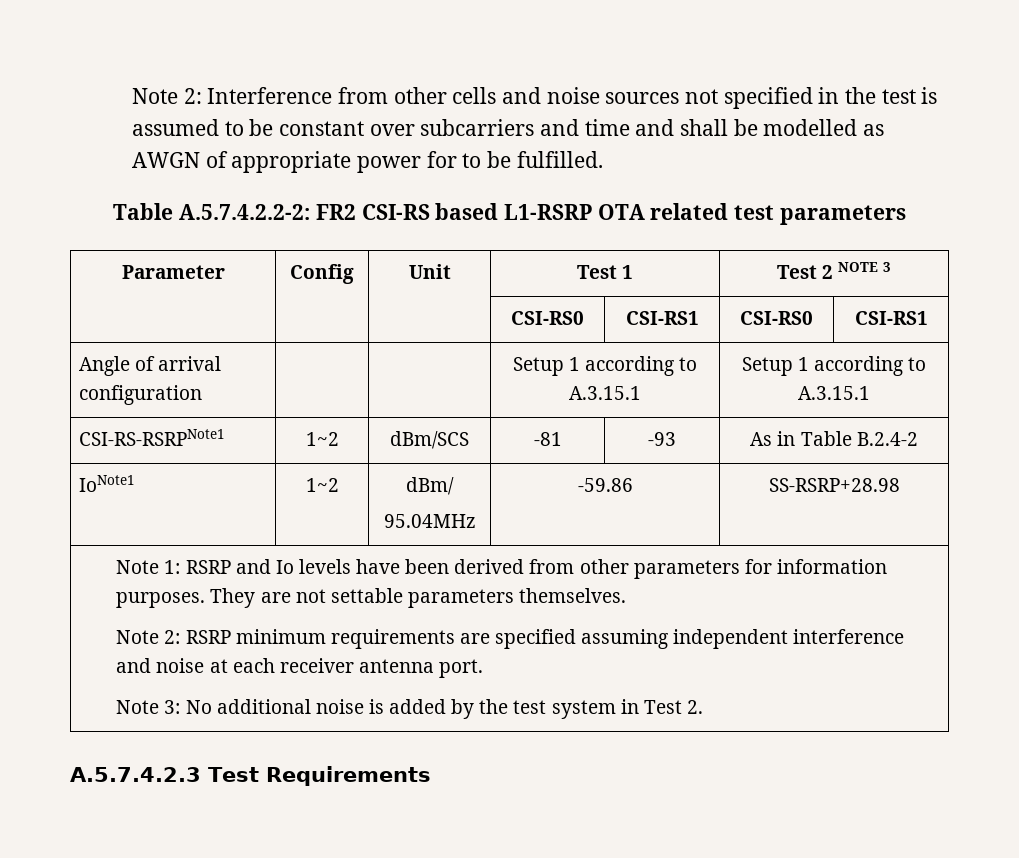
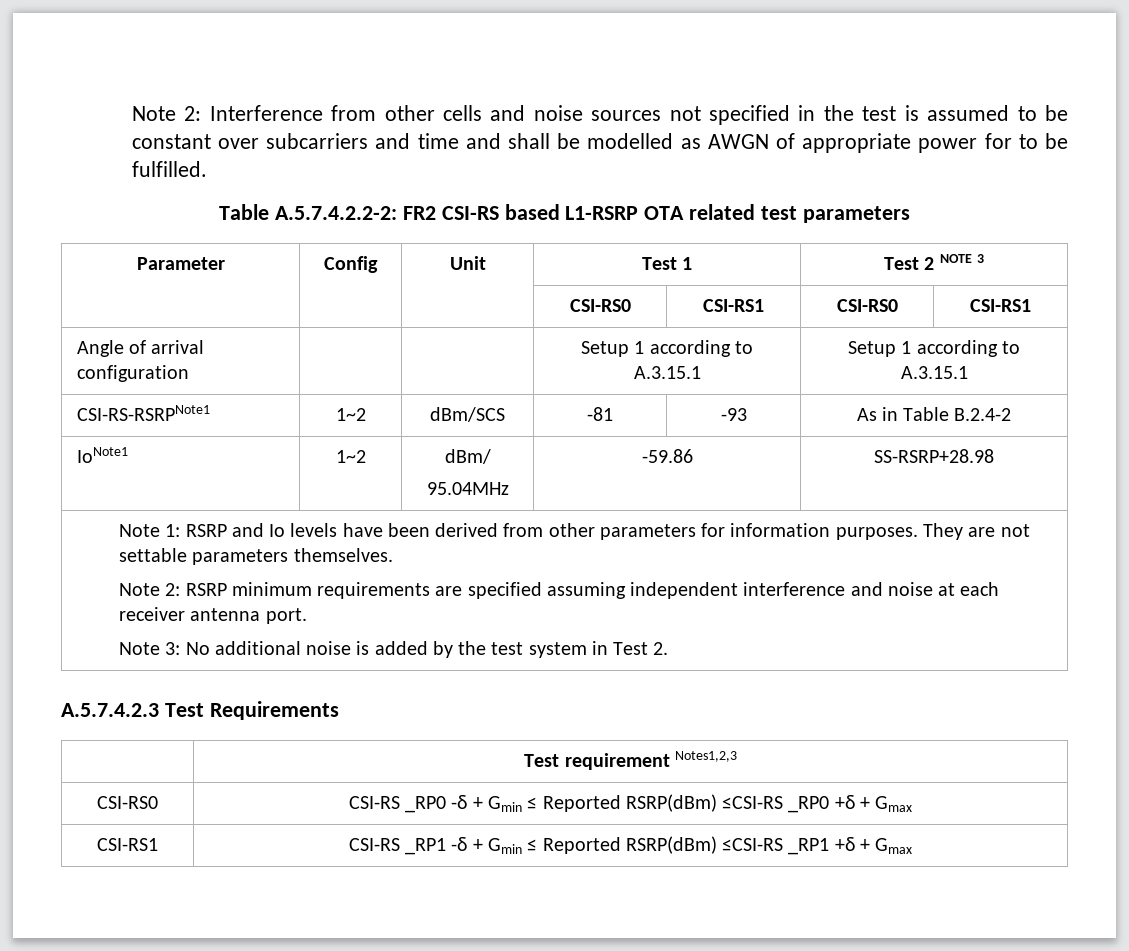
+ | Test requirement Notes1,2,3
+ CSI-RS0 | CSI-RS _RP0 -δ + Gmin ≤ Reported RSRP(dBm) ≤CSI-RS _RP0 +δ + Gmax
+ CSI-RS1 | CSI-RS _RP1 -δ + Gmin ≤ Reported RSRP(dBm) ≤CSI-RS _RP1 +δ + Gmax

